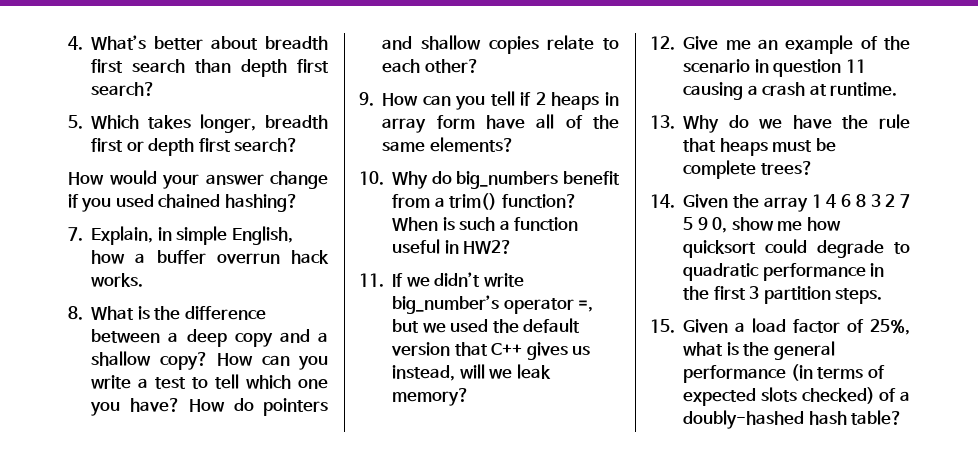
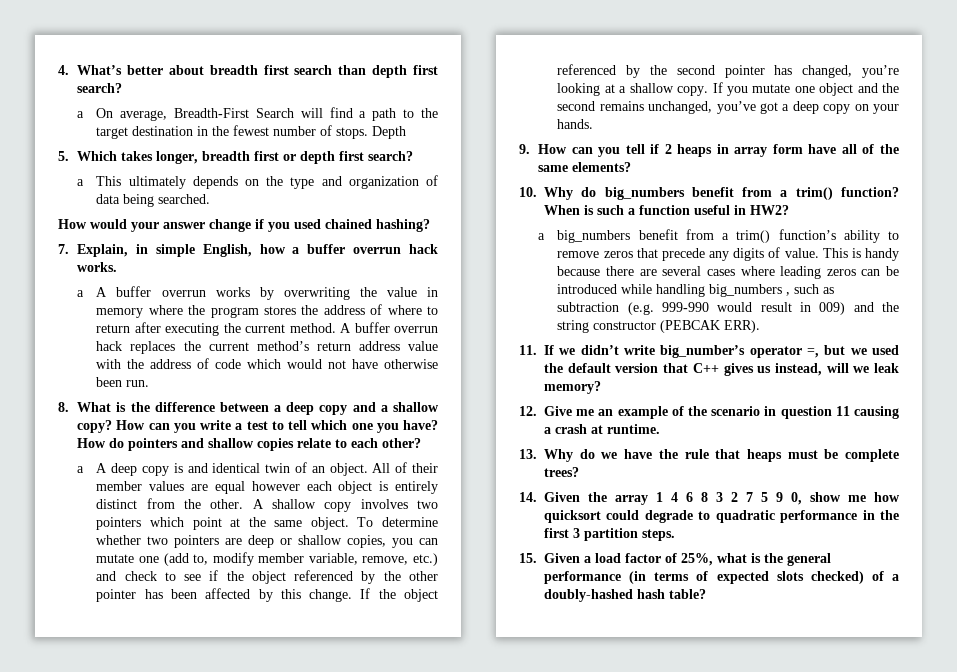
+ a On average, Breadth-First Search will find a path to the target destination in the fewest number of stops. Depth
+ a This ultimately depends on the type and organization of data being searched.
+ a A buffer overrun works by overwriting the value in memory where the program stores the address of where to return after executing the current method. A buffer overrun hack replaces the current method’s return address value with the address of code which would not have otherwise been run.
+ a A deep copy is and identical twin of an object. All of their member values are equal however each object is entirely distinct from the other. A shallow copy involves two pointers which point at the same object. To determine whether two pointers are deep or shallow copies, you can mutate one (add to, modify member variable, remove, etc.) and check to see if the object referenced by the other pointer has been affected by this change. If the object referenced by the second pointer has changed, you’re looking at a shallow copy. If you mutate one object and the second remains unchanged, you’ve got a deep copy on your hands.
+ a big_numbers benefit from a trim() function’s ability to remove zeros that precede any digits of value. This is handy because there are several cases where leading zeros can be introduced while handling big_numbers , such as subtraction (e.g. 999-990 would result in 009) and the string constructor (PEBCAK ERR).

